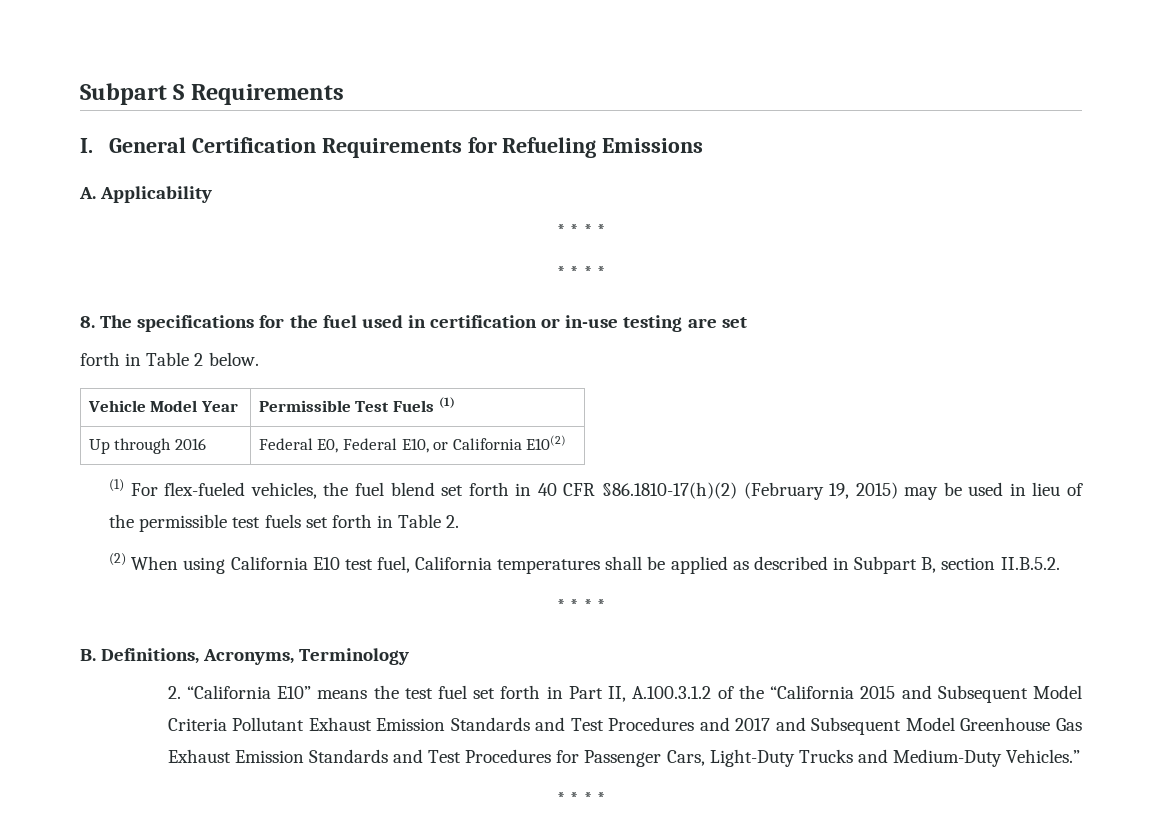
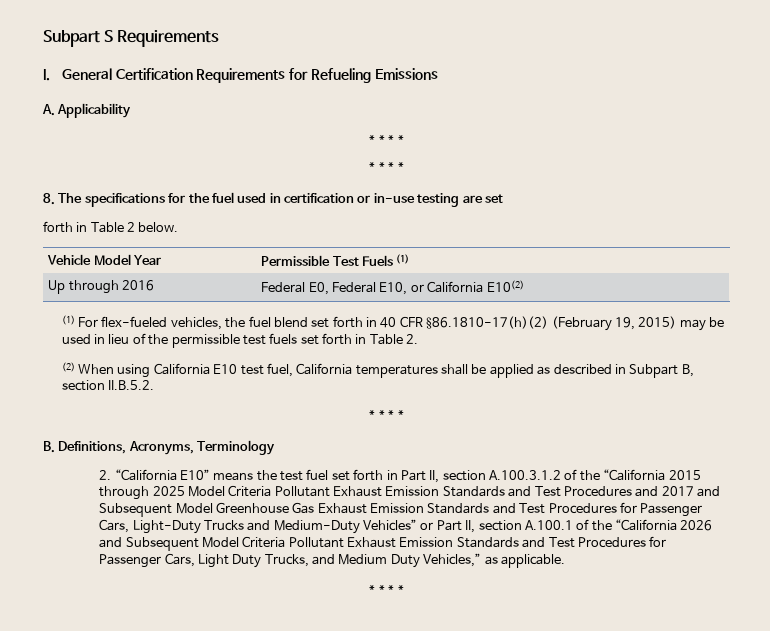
- 2. “California E10” means the test fuel set forth in Part II, A.100.3.1.2 of the “California 2015 and Subsequent Model Criteria Pollutant Exhaust Emission Standards and Test Procedures and 2017 and Subsequent Model Greenhouse Gas Exhaust Emission Standards and Test Procedures for Passenger Cars, Light-Duty Trucks and Medium-Duty Vehicles.”
+ 2. “California E10” means the test fuel set forth in Part II, section A.100.3.1.2 of the “California 2015 through 2025 Model Criteria Pollutant Exhaust Emission Standards and Test Procedures and 2017 and Subsequent Model Greenhouse Gas Exhaust Emission Standards and Test Procedures for Passenger Cars, Light-Duty Trucks and Medium-Duty Vehicles” or Part II, section A.100.1 of the “California 2026 and Subsequent Model Criteria Pollutant Exhaust Emission Standards and Test Procedures for Passenger Cars, Light Duty Trucks, and Medium Duty Vehicles,” as applicable.

